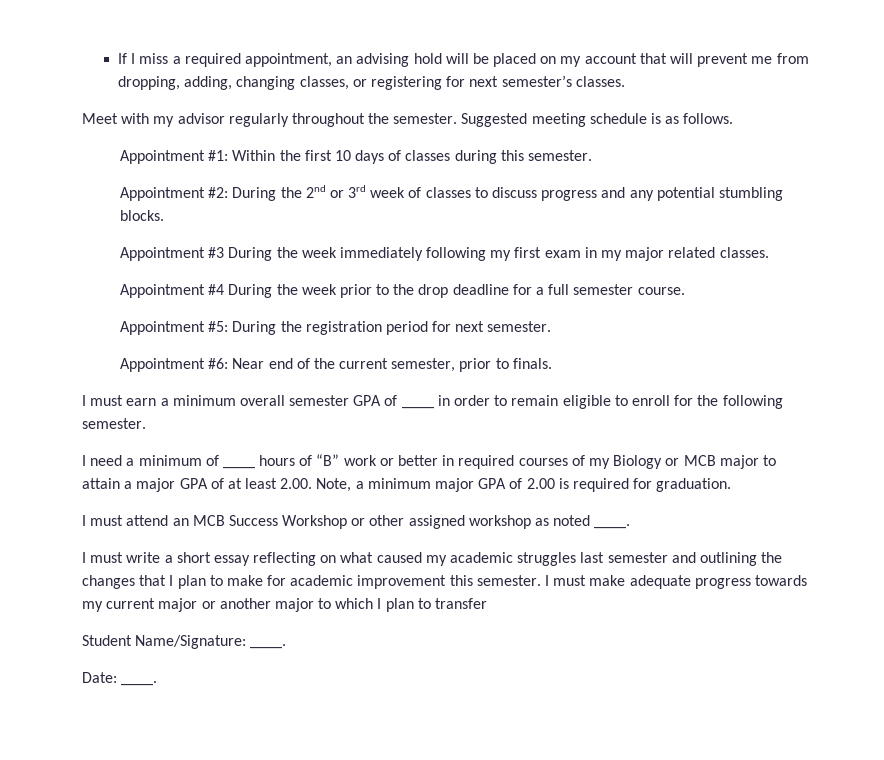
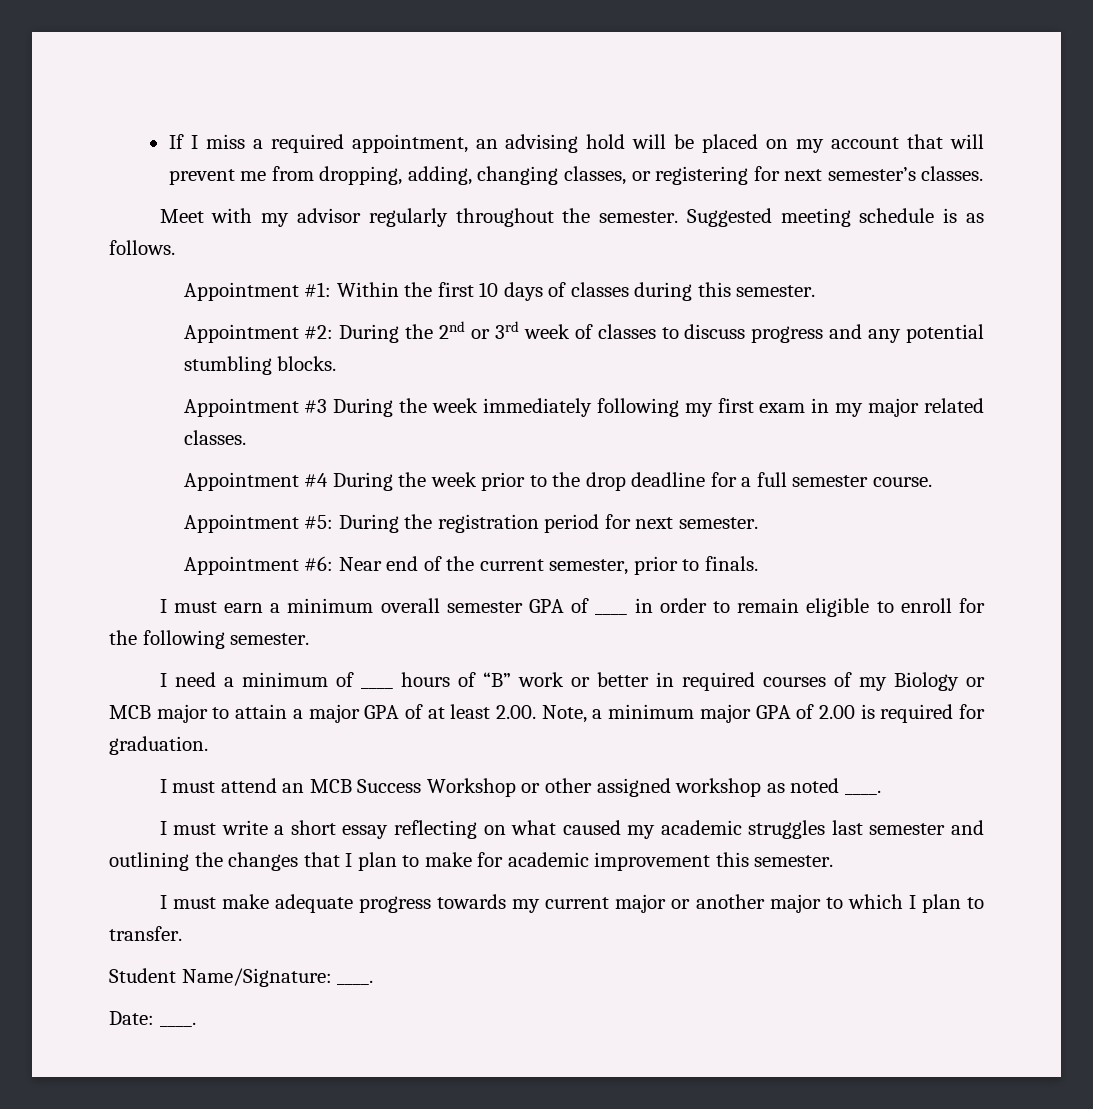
- I must write a short essay reflecting on what caused my academic struggles last semester and outlining the changes that I plan to make for academic improvement this semester. I must make adequate progress towards my current major or another major to which I plan to transfer
+ I must write a short essay reflecting on what caused my academic struggles last semester and outlining the changes that I plan to make for academic improvement this semester.
+ I must make adequate progress towards my current major or another major to which I plan to transfer.

